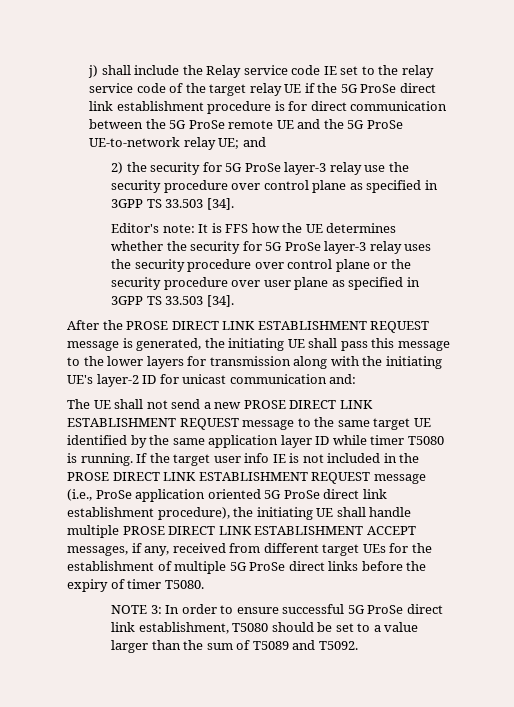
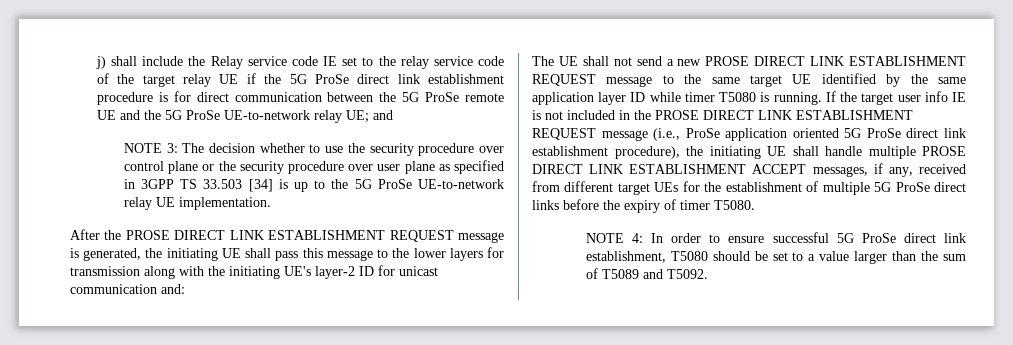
- 2) the security for 5G ProSe layer-3 relay use the security procedure over control plane as specified in 3GPP TS 33.503 [34].
- Editor's note: It is FFS how the UE determines whether the security for 5G ProSe layer-3 relay uses the security procedure over control plane or the security procedure over user plane as specified in 3GPP TS 33.503 [34].
+ NOTE 3: The decision whether to use the security procedure over control plane or the security procedure over user plane as specified in 3GPP TS 33.503 [34] is up to the 5G ProSe UE-to-network relay UE implementation.
- NOTE 3: In order to ensure successful 5G ProSe direct link establishment, T5080 should be set to a value larger than the sum of T5089 and T5092.
+ NOTE 4: In order to ensure successful 5G ProSe direct link establishment, T5080 should be set to a value larger than the sum of T5089 and T5092.

